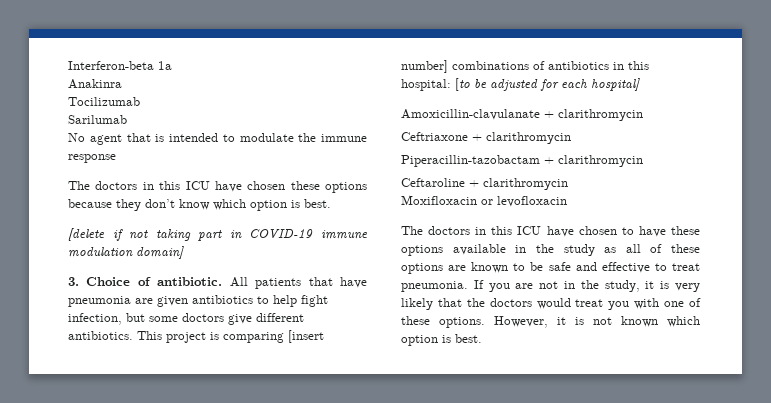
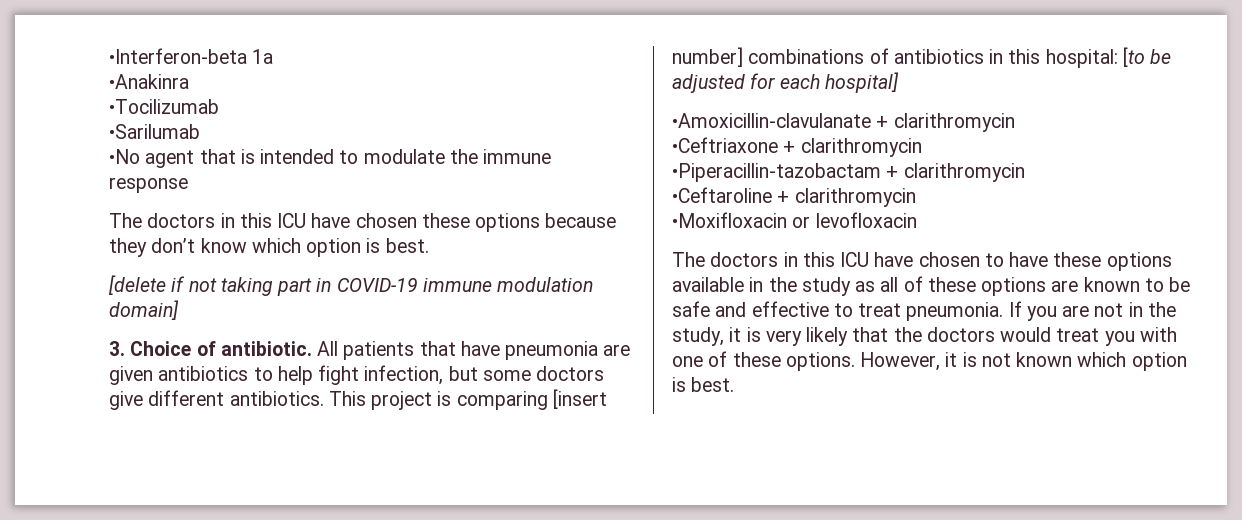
- Interferon-beta 1a
+ •Interferon-beta 1a
- Anakinra
- Tocilizumab
- Sarilumab
- No agent that is intended to modulate the immune response
+ •Anakinra
+ •Tocilizumab
+ •Sarilumab
+ •No agent that is intended to modulate the immune response
- Amoxicillin-clavulanate + clarithromycin
- Ceftriaxone + clarithromycin
- Piperacillin-tazobactam + clarithromycin
- Ceftaroline + clarithromycin
- Moxifloxacin or levofloxacin
+ •Amoxicillin-clavulanate + clarithromycin
+ •Ceftriaxone + clarithromycin
+ •Piperacillin-tazobactam + clarithromycin
+ •Ceftaroline + clarithromycin
+ •Moxifloxacin or levofloxacin

